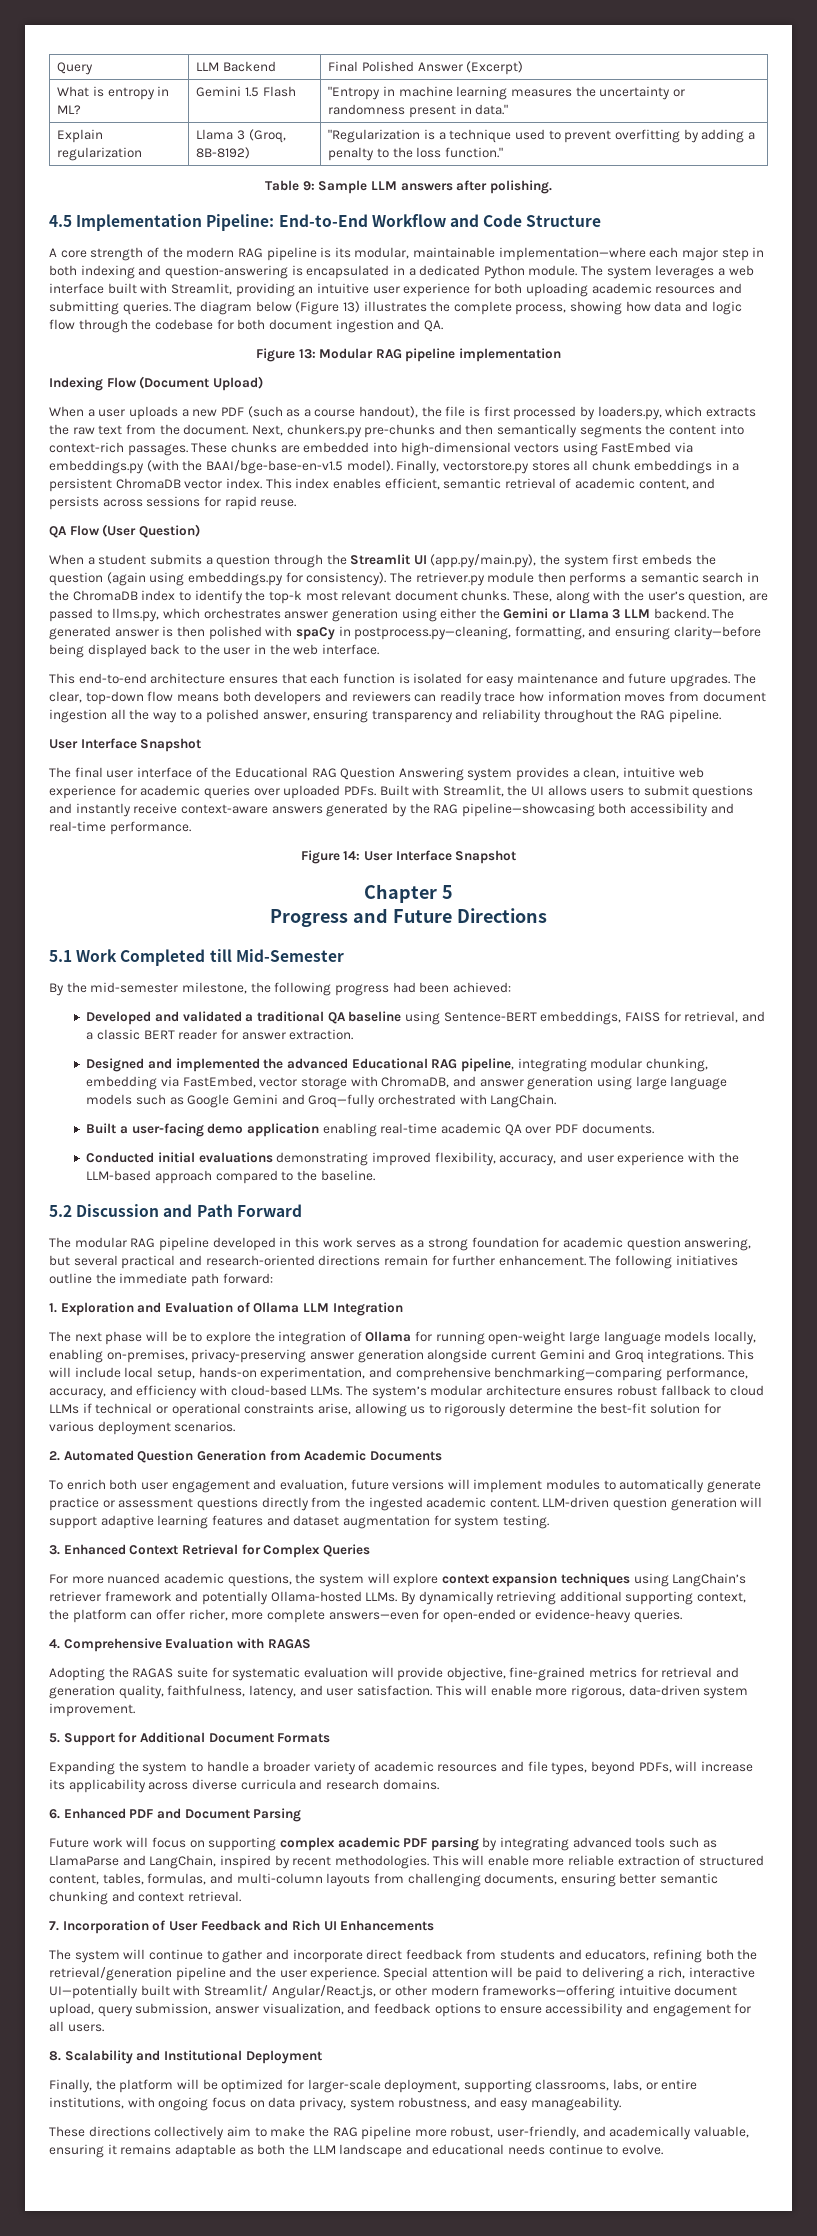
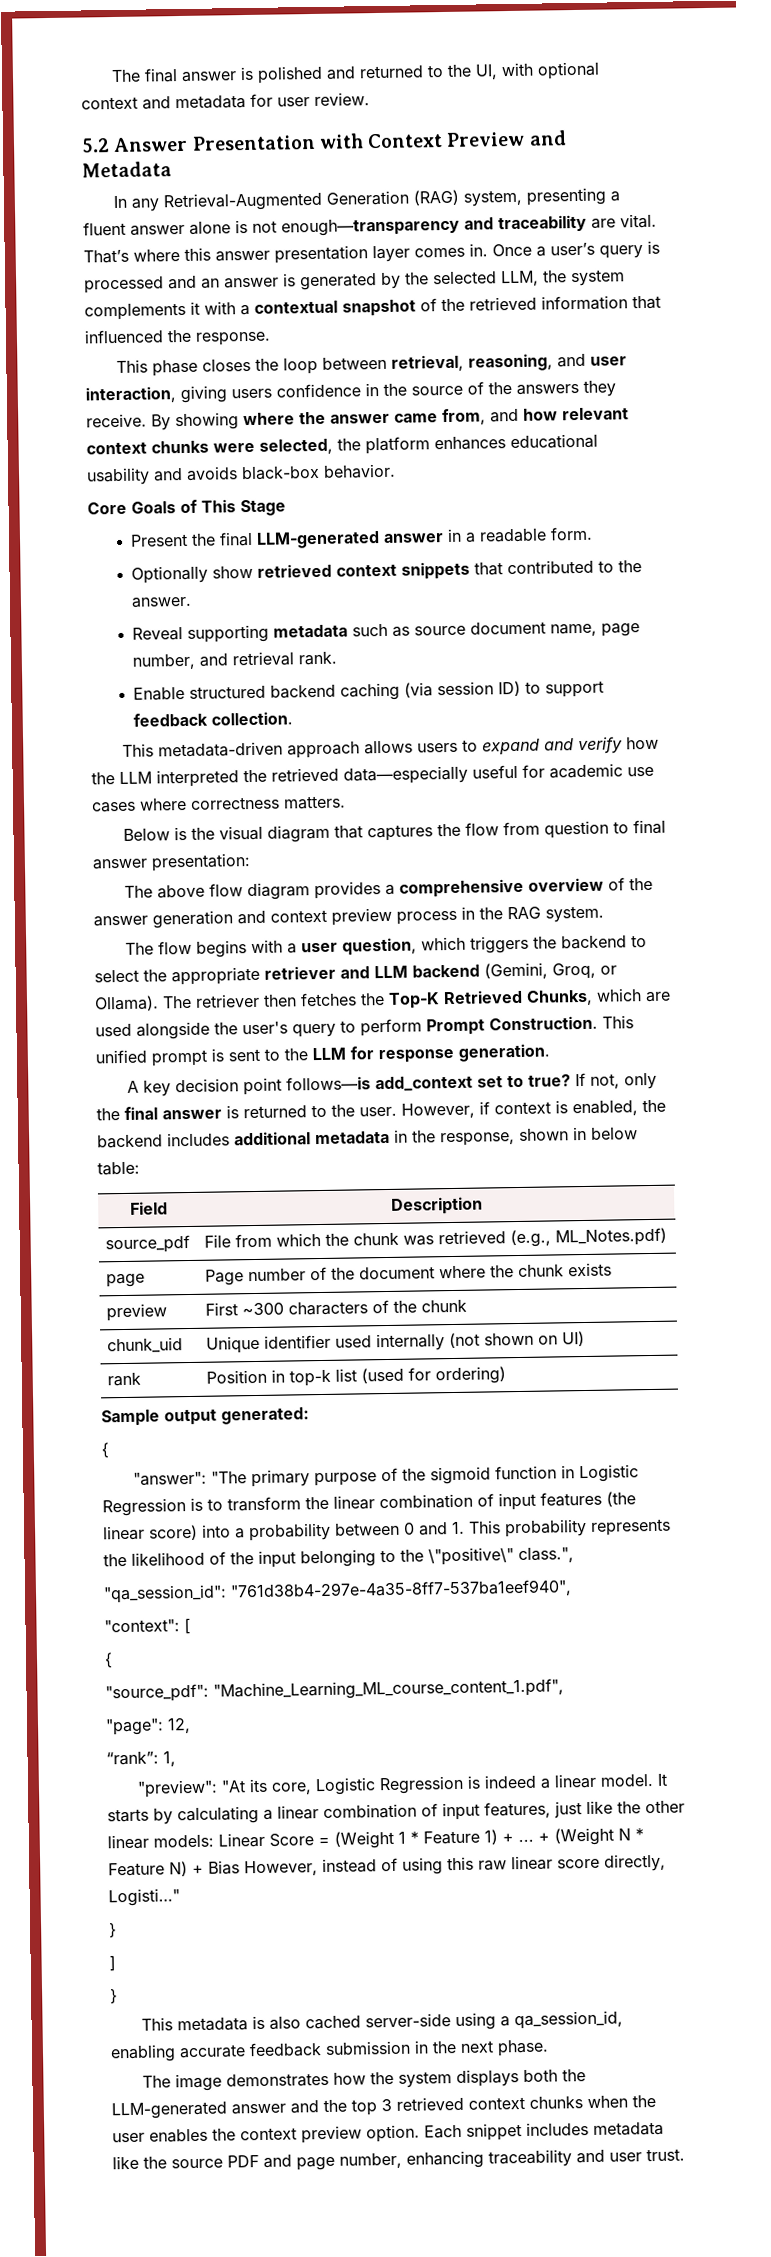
- Query | LLM Backend | Final Polished Answer (Excerpt)
- What is entropy in ML? | Gemini 1.5 Flash | "Entropy in machine learning measures the uncertainty or randomness present in data."
- Explain regularization | Llama 3 (Groq, 8B-8192) | "Regularization is a technique used to prevent overfitting by adding a penalty to the loss function."
- Table 9: Sample LLM answers after polishing.
- 4.5 Implementation Pipeline: End-to-End Workflow and Code Structure
- A core strength of the modern RAG pipeline is its modular, maintainable implementation—where each major step in both indexing and question-answering is encapsulated in a dedicated Python module. The system leverages a web interface built with Streamlit, providing an intuitive user experience for both uploading academic resources and submitting queries. The diagram below (Figure 13) illustrates the complete process, showing how data and logic flow through the codebase for both document ingestion and QA.
- Figure 13: Modular RAG pipeline implementation
- Indexing Flow (Document Upload)
- When a user uploads a new PDF (such as a course handout), the file is first processed by loaders.py, which extracts the raw text from the document. Next, chunkers.py pre-chunks and then semantically segments the content into context-rich passages. These chunks are embedded into high-dimensional vectors using FastEmbed via embeddings.py (with the BAAI/bge-base-en-v1.5 model). Finally, vectorstore.py stores all chunk embeddings in a persistent ChromaDB vector index. This index enables efficient, semantic retrieval of academic content, and persists across sessions for rapid reuse.
- QA Flow (User Question)
- When a student submits a question through the Streamlit UI (app.py/main.py), the system first embeds the question (again using embeddings.py for consistency). The retriever.py module then performs a semantic search in the ChromaDB index to identify the top-k most relevant document chunks. These, along with the user’s question, are passed to llms.py, which orchestrates answer generation using either the Gemini or Llama 3 LLM backend. The generated answer is then polished with spaCy in postprocess.py—cleaning, formatting, and ensuring clarity—before being displayed back to the user in the web interface.
- This end-to-end architecture ensures that each function is isolated for easy maintenance and future upgrades. The clear, top-down flow means both developers and reviewers can readily trace how information moves from document ingestion all the way to a polished answer, ensuring transparency and reliability throughout the RAG pipeline.
- User Interface Snapshot
- The final user interface of the Educational RAG Question Answering system provides a clean, intuitive web experience for academic queries over uploaded PDFs. Built with Streamlit, the UI allows users to submit questions and instantly receive context-aware answers generated by the RAG pipeline—showcasing both accessibility and real-time performance.
- Figure 14: User Interface Snapshot
- Chapter 5
- Progress and Future Directions
- 5.1 Work Completed till Mid-Semester
- By the mid-semester milestone, the following progress had been achieved:
- Developed and validated a traditional QA baseline using Sentence-BERT embeddings, FAISS for retrieval, and a classic BERT reader for answer extraction.
- Designed and implemented the advanced Educational RAG pipeline, integrating modular chunking, embedding via FastEmbed, vector storage with ChromaDB, and answer generation using large language models such as Google Gemini and Groq—fully orchestrated with LangChain.
- Built a user-facing demo application enabling real-time academic QA over PDF documents.
- Conducted initial evaluations demonstrating improved flexibility, accuracy, and user experience with the LLM-based approach compared to the baseline.
- 5.2 Discussion and Path Forward
- The modular RAG pipeline developed in this work serves as a strong foundation for academic question answering, but several practical and research-oriented directions remain for further enhancement. The following initiatives outline the immediate path forward:
- 1. Exploration and Evaluation of Ollama LLM Integration
- The next phase will be to explore the integration of Ollama for running open-weight large language models locally, enabling on-premises, privacy-preserving answer generation alongside current Gemini and Groq integrations. This will include local setup, hands-on experimentation, and comprehensive benchmarking—comparing performance, accuracy, and efficiency with cloud-based LLMs. The system’s modular architecture ensures robust fallback to cloud LLMs if technical or operational constraints arise, allowing us to rigorously determine the best-fit solution for various deployment scenarios.
- 2. Automated Question Generation from Academic Documents
- To enrich both user engagement and evaluation, future versions will implement modules to automatically generate practice or assessment questions directly from the ingested academic content. LLM-driven question generation will support adaptive learning features and dataset augmentation for system testing.
- 3. Enhanced Context Retrieval for Complex Queries
- For more nuanced academic questions, the system will explore context expansion techniques using LangChain’s retriever framework and potentially Ollama-hosted LLMs. By dynamically retrieving additional supporting context, the platform can offer richer, more complete answers—even for open-ended or evidence-heavy queries.
- 4. Comprehensive Evaluation with RAGAS
- Adopting the RAGAS suite for systematic evaluation will provide objective, fine-grained metrics for retrieval and generation quality, faithfulness, latency, and user satisfaction. This will enable more rigorous, data-driven system improvement.
- 5. Support for Additional Document Formats
- Expanding the system to handle a broader variety of academic resources and file types, beyond PDFs, will increase its applicability across diverse curricula and research domains.
- 6. Enhanced PDF and Document Parsing
- Future work will focus on supporting complex academic PDF parsing by integrating advanced tools such as LlamaParse and LangChain, inspired by recent methodologies. This will enable more reliable extraction of structured content, tables, formulas, and multi-column layouts from challenging documents, ensuring better semantic chunking and context retrieval.
- 7. Incorporation of User Feedback and Rich UI Enhancements
- The system will continue to gather and incorporate direct feedback from students and educators, refining both the retrieval/generation pipeline and the user experience. Special attention will be paid to delivering a rich, interactive UI—potentially built with Streamlit/ Angular/React.js, or other modern frameworks—offering intuitive document upload, query submission, answer visualization, and feedback options to ensure accessibility and engagement for all users.
- 8. Scalability and Institutional Deployment
- Finally, the platform will be optimized for larger-scale deployment, supporting classrooms, labs, or entire institutions, with ongoing focus on data privacy, system robustness, and easy manageability.
- These directions collectively aim to make the RAG pipeline more robust, user-friendly, and academically valuable, ensuring it remains adaptable as both the LLM landscape and educational needs continue to evolve.
+ The final answer is polished and returned to the UI, with optional context and metadata for user review.
+ 5.2 Answer Presentation with Context Preview and Metadata
+ In any Retrieval-Augmented Generation (RAG) system, presenting a fluent answer alone is not enough—transparency and traceability are vital. That’s where this answer presentation layer comes in. Once a user’s query is processed and an answer is generated by the selected LLM, the system complements it with a contextual snapshot of the retrieved information that influenced the response.
+ This phase closes the loop between retrieval, reasoning, and user interaction, giving users confidence in the source of the answers they receive. By showing where the answer came from, and how relevant context chunks were selected, the platform enhances educational usability and avoids black-box behavior.
+ Core Goals of This Stage
+ Present the final LLM-generated answer in a readable form.
+ Optionally show retrieved context snippets that contributed to the answer.
+ Reveal supporting metadata such as source document name, page number, and retrieval rank.
+ Enable structured backend caching (via session ID) to support feedback collection.
+ This metadata-driven approach allows users to expand and verify how the LLM interpreted the retrieved data—especially useful for academic use cases where correctness matters.
+ Below is the visual diagram that captures the flow from question to final answer presentation:
+ The above flow diagram provides a comprehensive overview of the answer generation and context preview process in the RAG system.
+ The flow begins with a user question, which triggers the backend to select the appropriate retriever and LLM backend (Gemini, Groq, or Ollama). The retriever then fetches the Top-K Retrieved Chunks, which are used alongside the user's query to perform Prompt Construction. This unified prompt is sent to the LLM for response generation.
+ A key decision point follows—is add_context set to true? If not, only the final answer is returned to the user. However, if context is enabled, the backend includes additional metadata in the response, shown in below table:
+ Field | Description
+ source_pdf | File from which the chunk was retrieved (e.g., ML_Notes.pdf)
+ page | Page number of the document where the chunk exists
+ preview | First ~300 characters of the chunk
+ chunk_uid | Unique identifier used internally (not shown on UI)
+ rank | Position in top-k list (used for ordering)
+ Sample output generated:
+ {
+ "answer": "The primary purpose of the sigmoid function in Logistic Regression is to transform the linear combination of input features (the linear score) into a probability between 0 and 1. This probability represents the likelihood of the input belonging to the \"positive\" class.",
+ "qa_session_id": "761d38b4-297e-4a35-8ff7-537ba1eef940",
+ "context": [
+ {
+ "source_pdf": "Machine_Learning_ML_course_content_1.pdf",
+ "page": 12,
+ “rank”: 1,
+ "preview": "At its core, Logistic Regression is indeed a linear model. It starts by calculating a linear combination of input features, just like the other linear models: Linear Score = (Weight 1 * Feature 1) + ... + (Weight N * Feature N) + Bias However, instead of using this raw linear score directly, Logisti…"
+ }
+ ]
+ }
+ This metadata is also cached server-side using a qa_session_id, enabling accurate feedback submission in the next phase.
+ The image demonstrates how the system displays both the LLM-generated answer and the top 3 retrieved context chunks when the user enables the context preview option. Each snippet includes metadata like the source PDF and page number, enhancing traceability and user trust.

